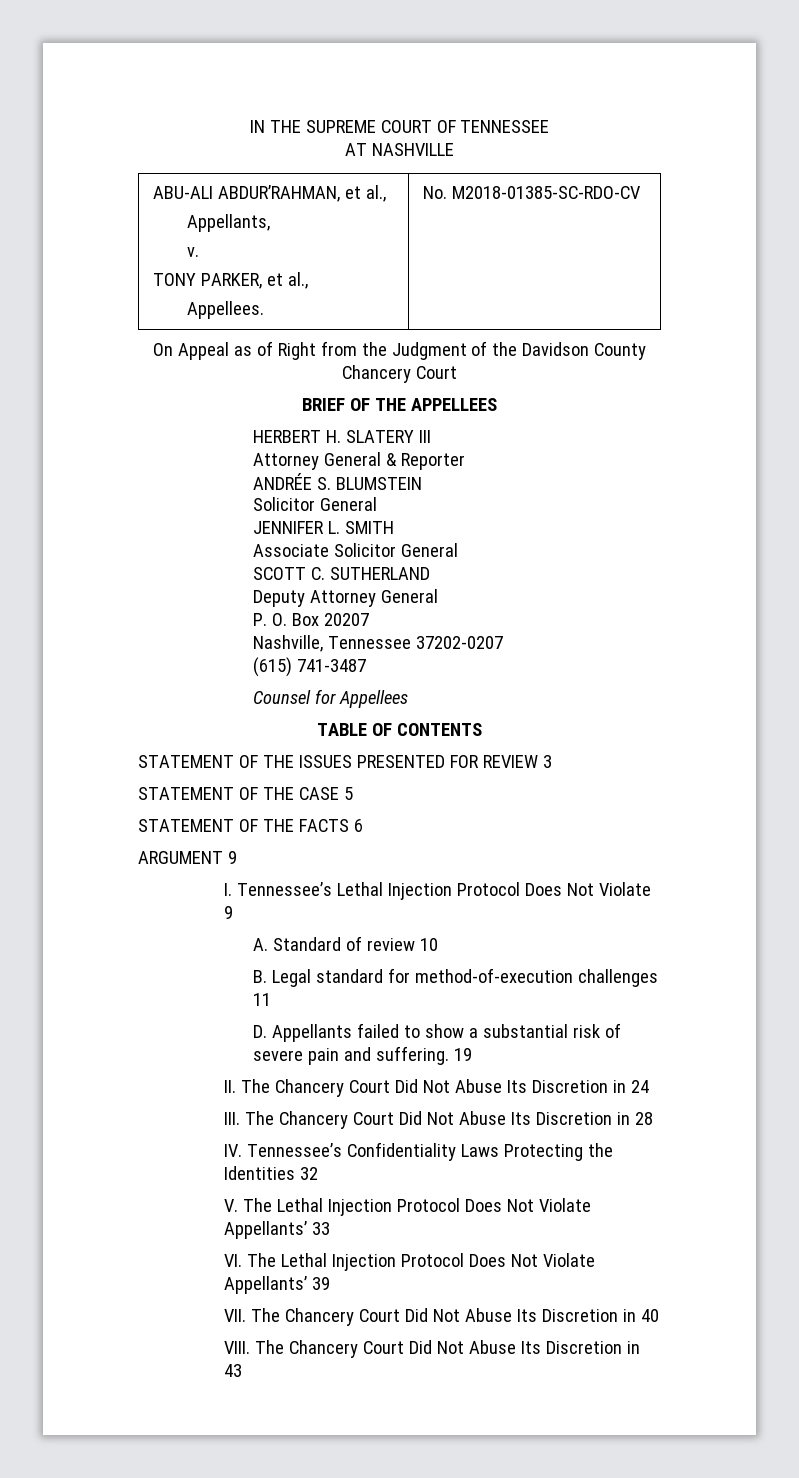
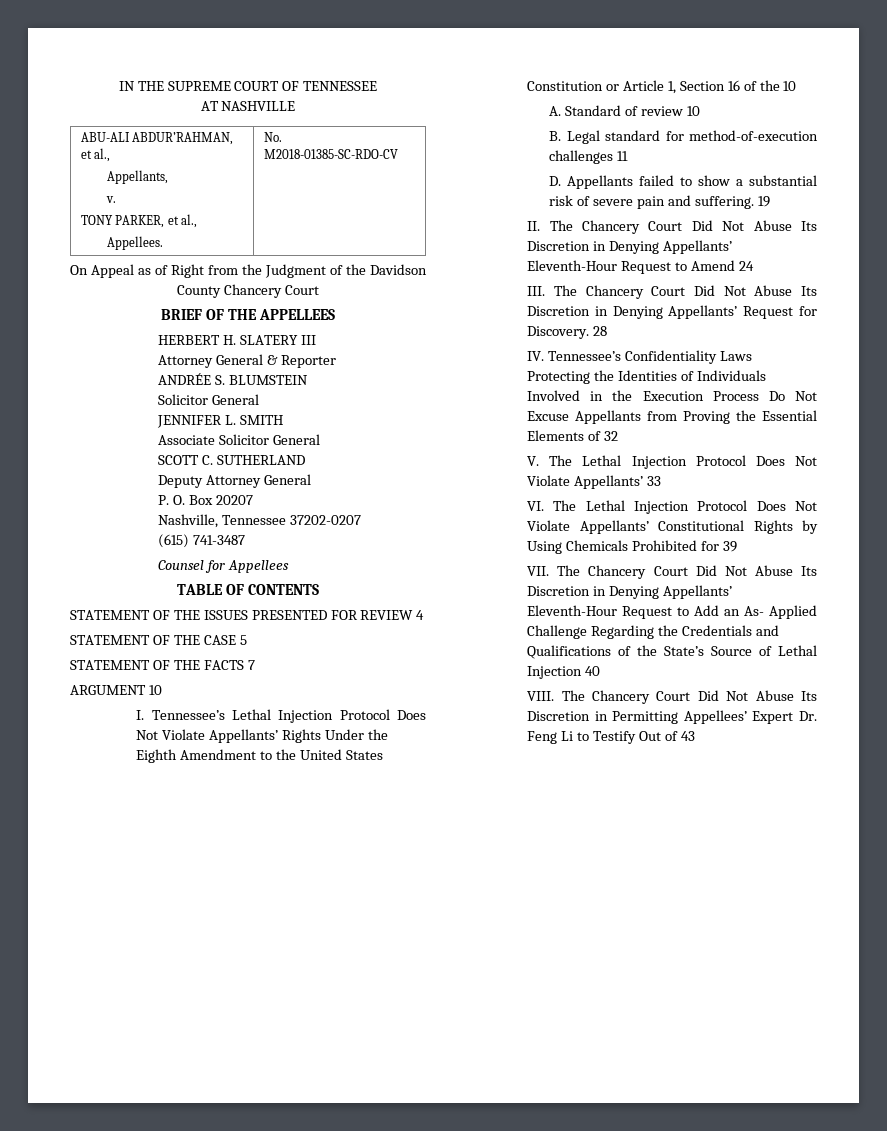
- STATEMENT OF THE ISSUES PRESENTED FOR REVIEW 3
+ STATEMENT OF THE ISSUES PRESENTED FOR REVIEW 4
- STATEMENT OF THE FACTS 6
+ STATEMENT OF THE FACTS 7
- ARGUMENT 9
+ ARGUMENT 10
- I. Tennessee’s Lethal Injection Protocol Does Not Violate 9
+ I. Tennessee’s Lethal Injection Protocol Does Not Violate Appellants’ Rights Under the Eighth Amendment to the United States Constitution or Article 1, Section 16 of the 10
- II. The Chancery Court Did Not Abuse Its Discretion in 24
+ II. The Chancery Court Did Not Abuse Its Discretion in Denying Appellants’ Eleventh-Hour Request to Amend 24
- III. The Chancery Court Did Not Abuse Its Discretion in 28
+ III. The Chancery Court Did Not Abuse Its Discretion in Denying Appellants’ Request for Discovery. 28
- IV. Tennessee’s Confidentiality Laws Protecting the Identities 32
+ IV. Tennessee’s Confidentiality Laws Protecting the Identities of Individuals Involved in the Execution Process Do Not Excuse Appellants from Proving the Essential Elements of 32
- VI. The Lethal Injection Protocol Does Not Violate Appellants’ 39
+ VI. The Lethal Injection Protocol Does Not Violate Appellants’ Constitutional Rights by Using Chemicals Prohibited for 39
- VII. The Chancery Court Did Not Abuse Its Discretion in 40
+ VII. The Chancery Court Did Not Abuse Its Discretion in Denying Appellants’ Eleventh-Hour Request to Add an As- Applied Challenge Regarding the Credentials and Qualifications of the State’s Source of Lethal Injection 40
- The Chancery Court Did Not Abuse Its Discretion in 43
+ The Chancery Court Did Not Abuse Its Discretion in Permitting Appellees’ Expert Dr. Feng Li to Testify Out of 43

